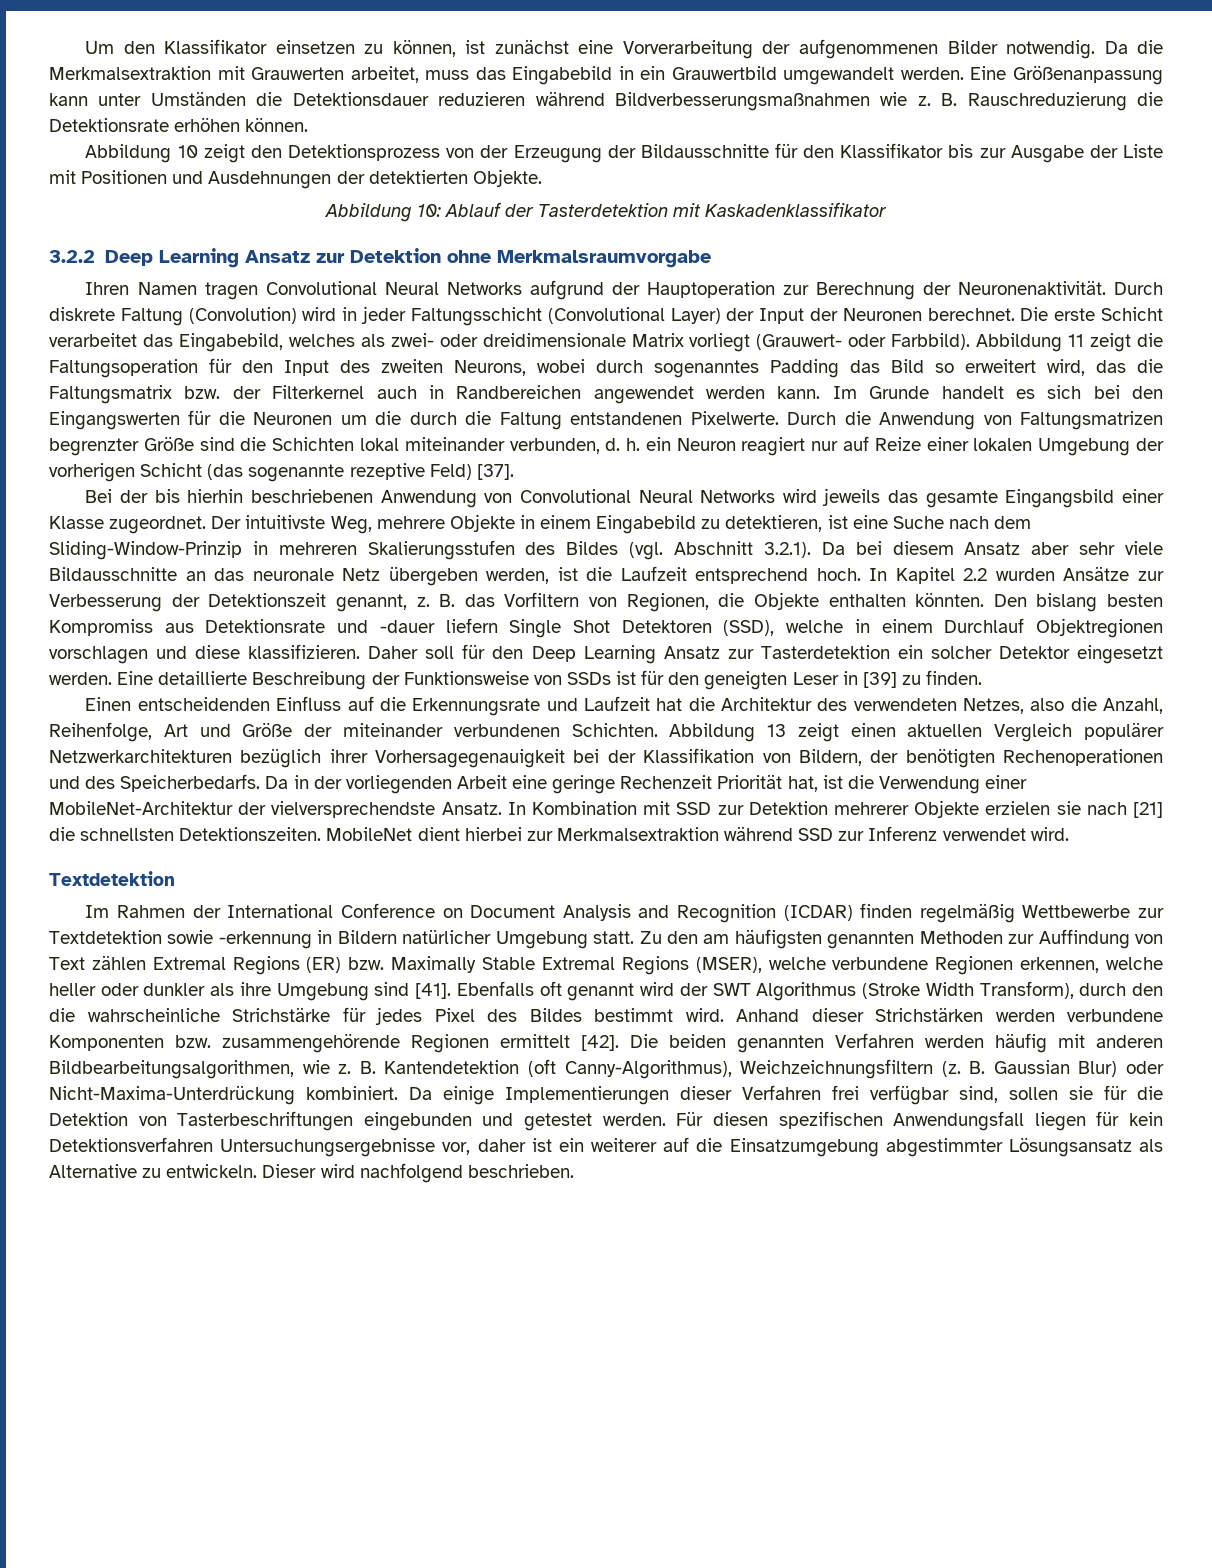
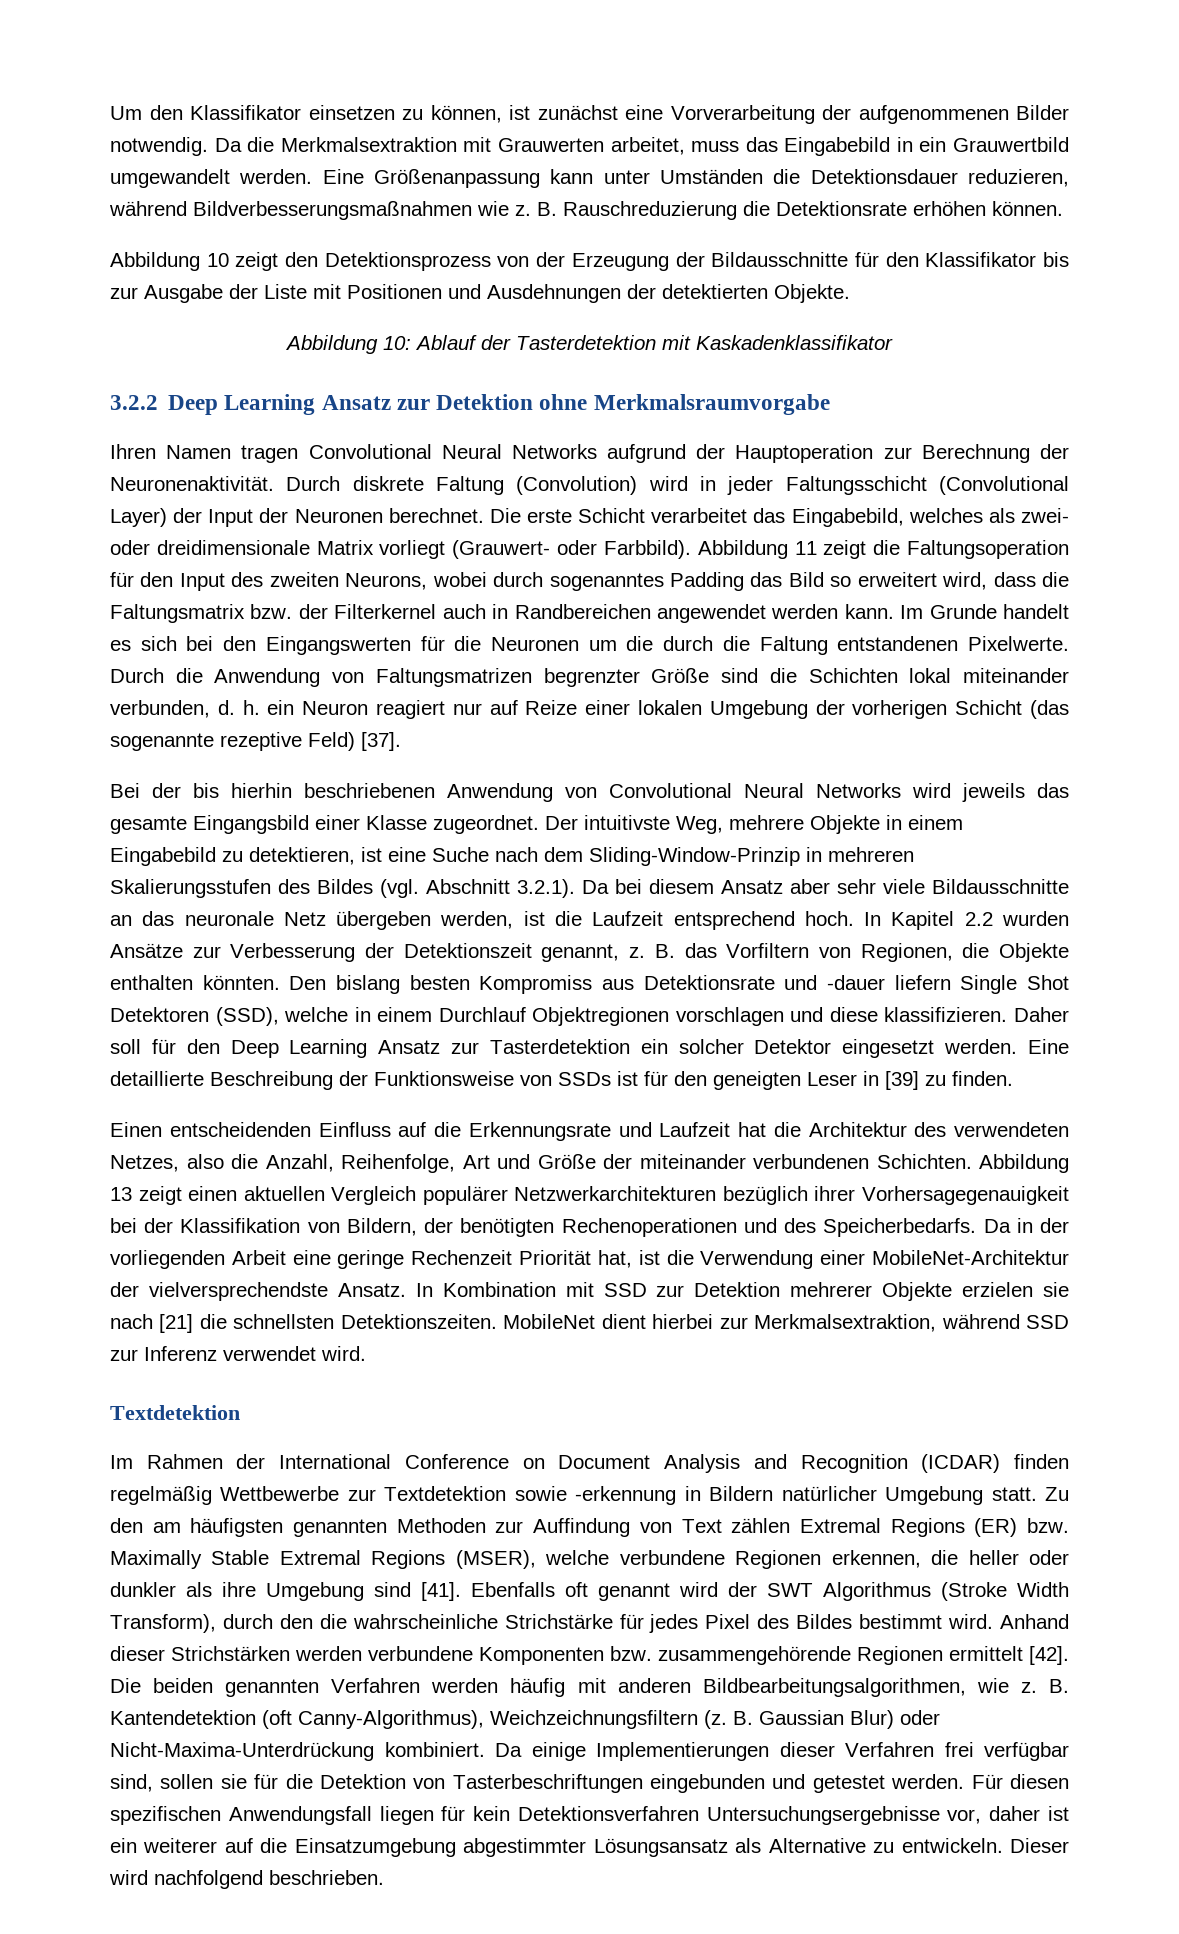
- Eine Größenanpassung kann unter Umständen die Detektionsdauer reduzieren während Bildverbesserungsmaßnahmen wie z.
+ Eine Größenanpassung kann unter Umständen die Detektionsdauer reduzieren, während Bildverbesserungsmaßnahmen wie z.
- Abbildung 11 zeigt die Faltungsoperation für den Input des zweiten Neurons, wobei durch sogenanntes Padding das Bild so erweitert wird, das die Faltungsmatrix bzw. der Filterkernel auch in Randbereichen angewendet werden kann.
+ Abbildung 11 zeigt die Faltungsoperation für den Input des zweiten Neurons, wobei durch sogenanntes Padding das Bild so erweitert wird, dass die Faltungsmatrix bzw. der Filterkernel auch in Randbereichen angewendet werden kann.
- MobileNet dient hierbei zur Merkmalsextraktion während SSD zur Inferenz verwendet wird.
+ MobileNet dient hierbei zur Merkmalsextraktion, während SSD zur Inferenz verwendet wird.
- Zu den am häufigsten genannten Methoden zur Auffindung von Text zählen Extremal Regions (ER) bzw. Maximally Stable Extremal Regions (MSER), welche verbundene Regionen erkennen, welche heller oder dunkler als ihre Umgebung sind [41].
+ Zu den am häufigsten genannten Methoden zur Auffindung von Text zählen Extremal Regions (ER) bzw. Maximally Stable Extremal Regions (MSER), welche verbundene Regionen erkennen, die heller oder dunkler als ihre Umgebung sind [41].

